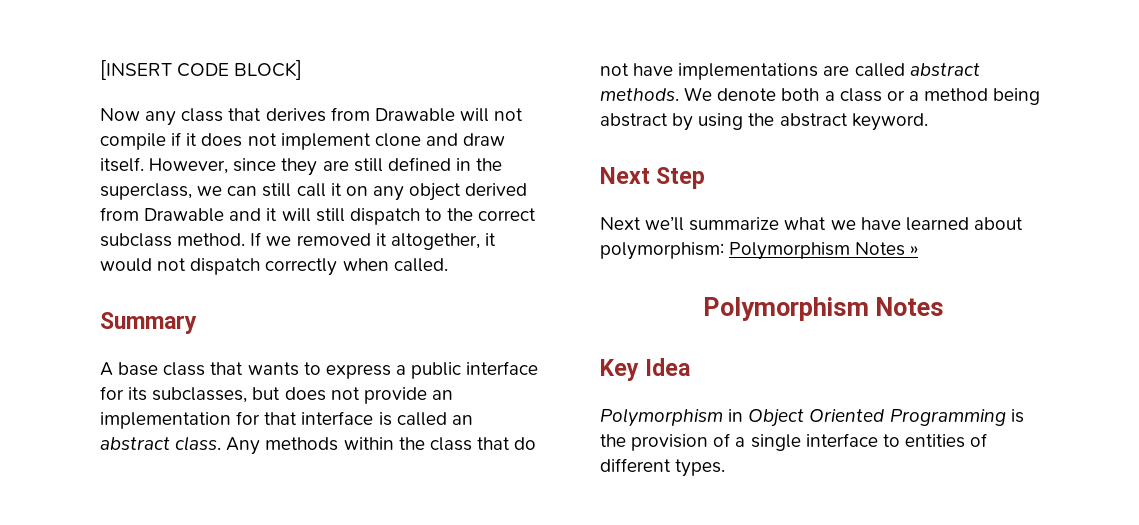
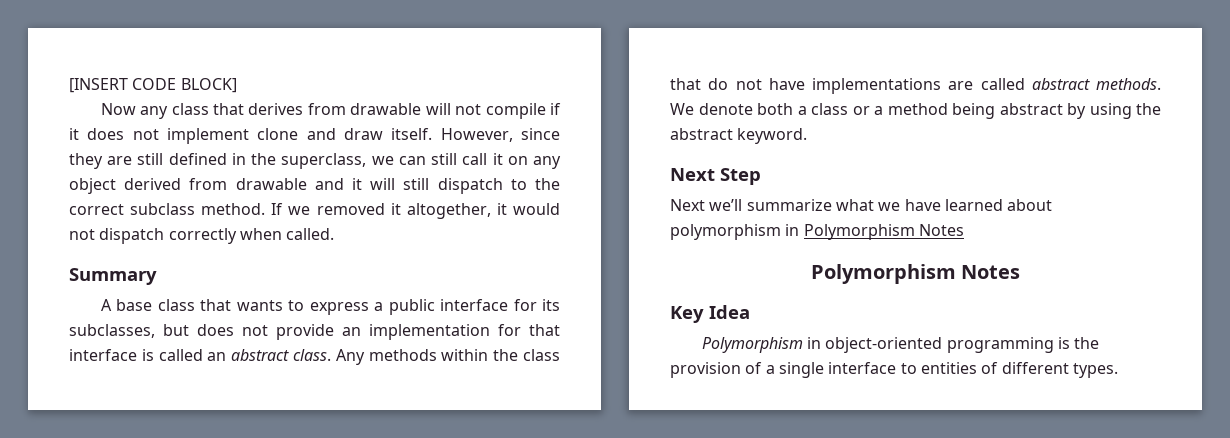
- Now any class that derives from Drawable will not compile if it does not implement clone and draw itself.
+ Now any class that derives from drawable will not compile if it does not implement clone and draw itself.
- However, since they are still defined in the superclass, we can still call it on any object derived from Drawable and it will still dispatch to the correct subclass method.
+ However, since they are still defined in the superclass, we can still call it on any object derived from drawable and it will still dispatch to the correct subclass method.
- Next we’ll summarize what we have learned about polymorphism: Polymorphism Notes »
+ Next we’ll summarize what we have learned about polymorphism in Polymorphism Notes
- Polymorphism in Object Oriented Programming is the provision of a single interface to entities of different types.
+ Polymorphism in object-oriented programming is the provision of a single interface to entities of different types.

